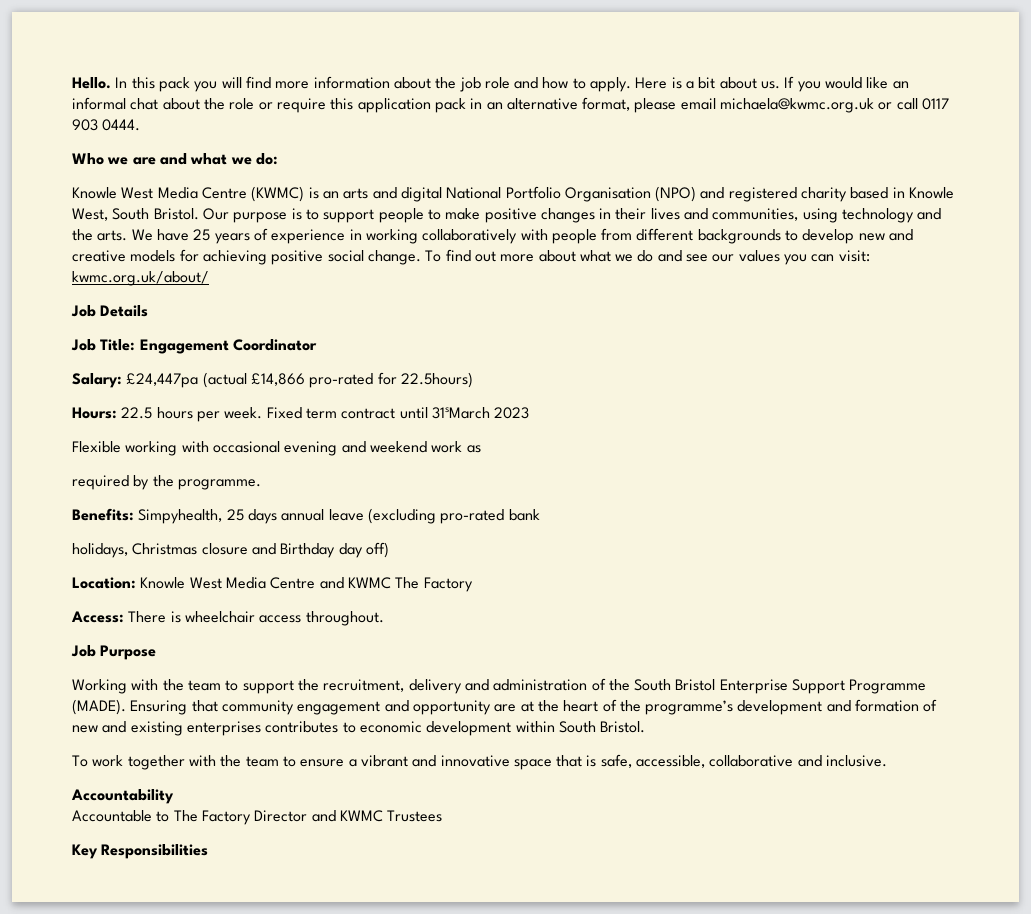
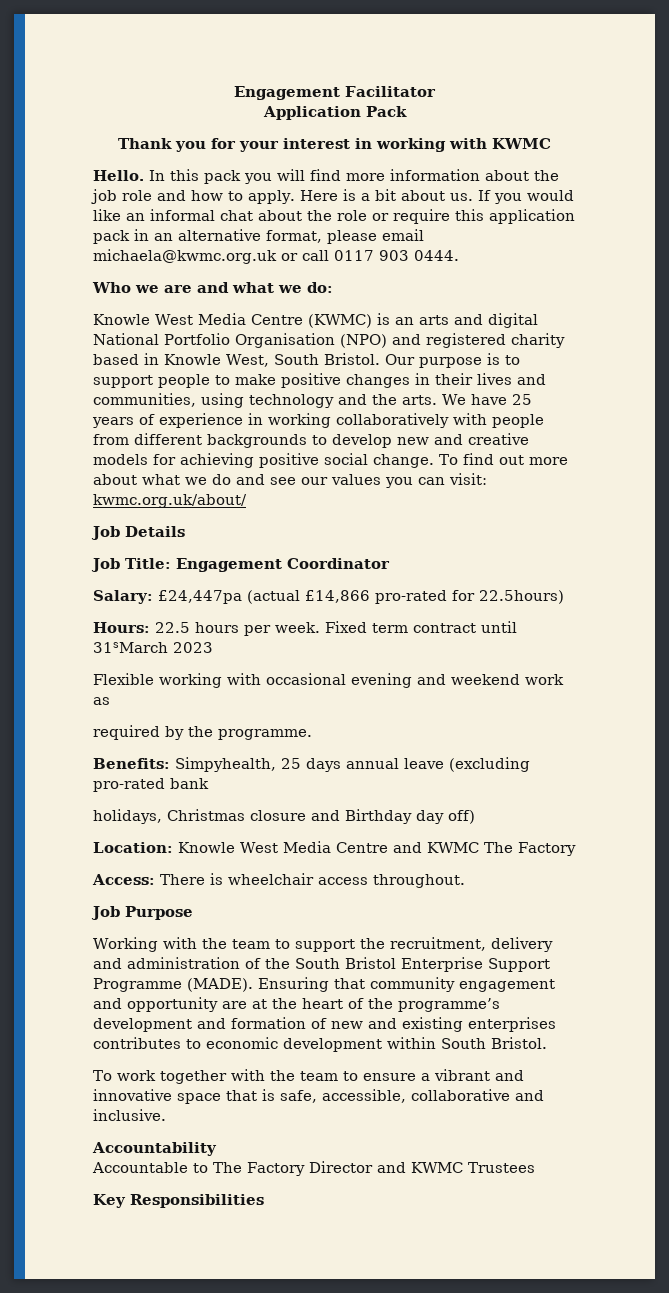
+ Engagement Facilitator
+ Application Pack
+ Thank you for your interest in working with KWMC

